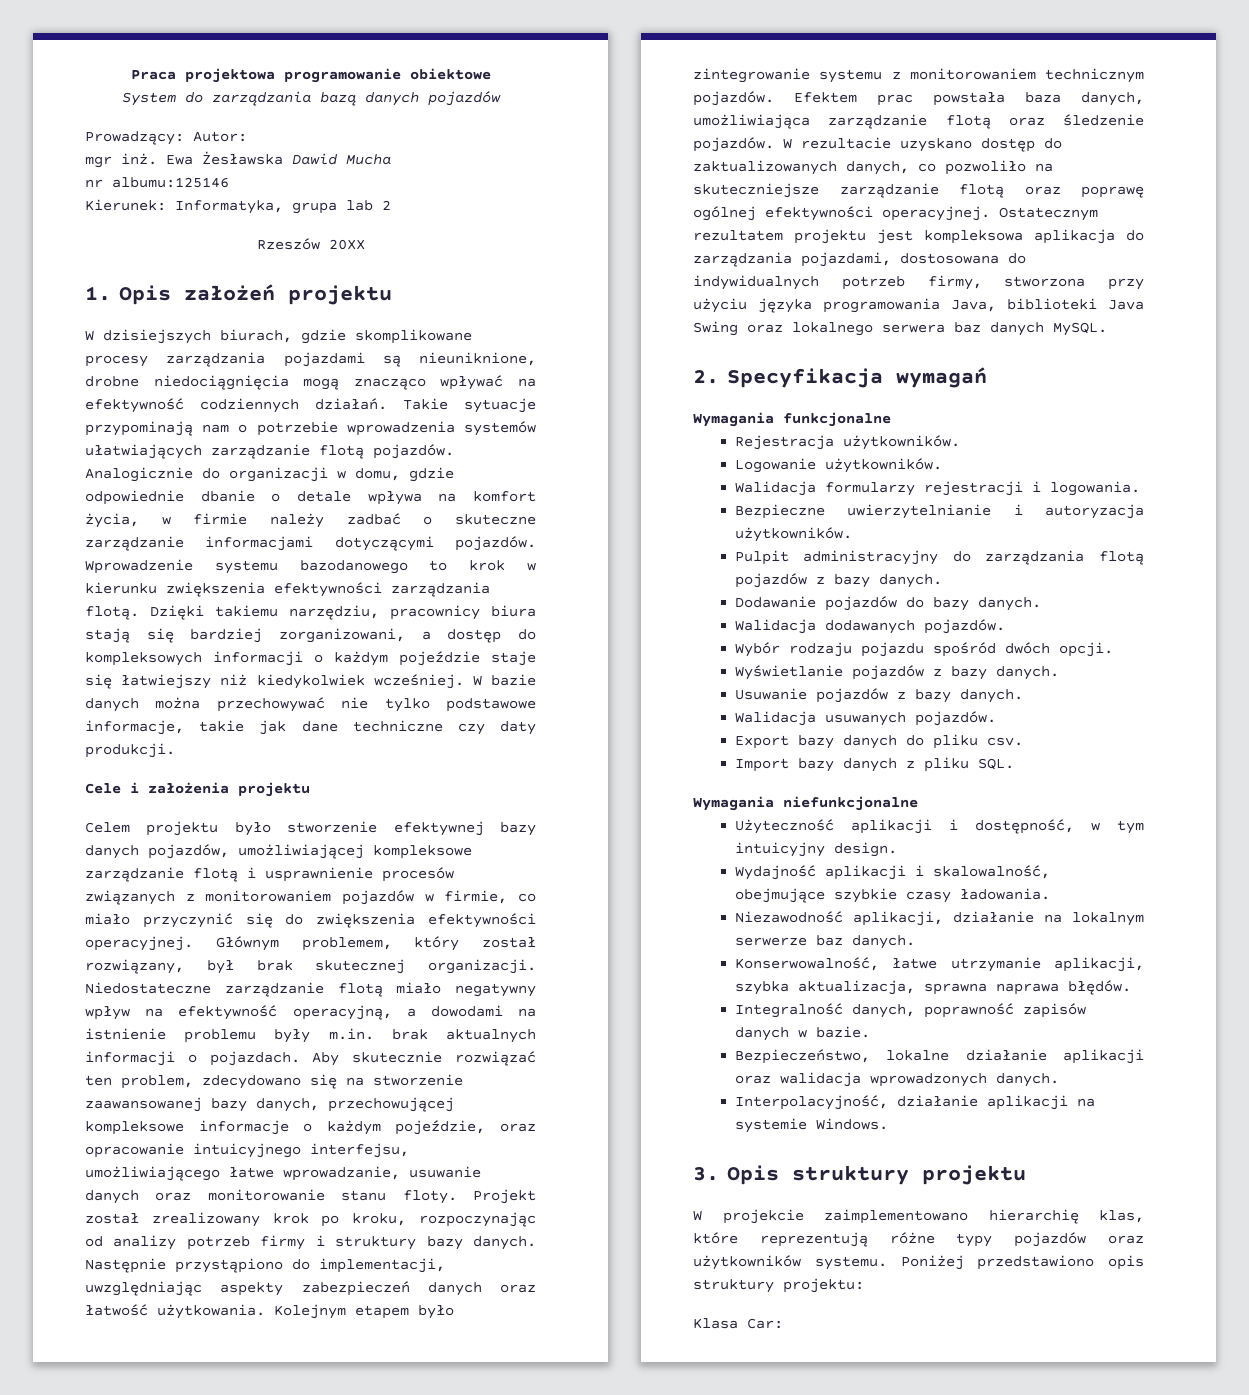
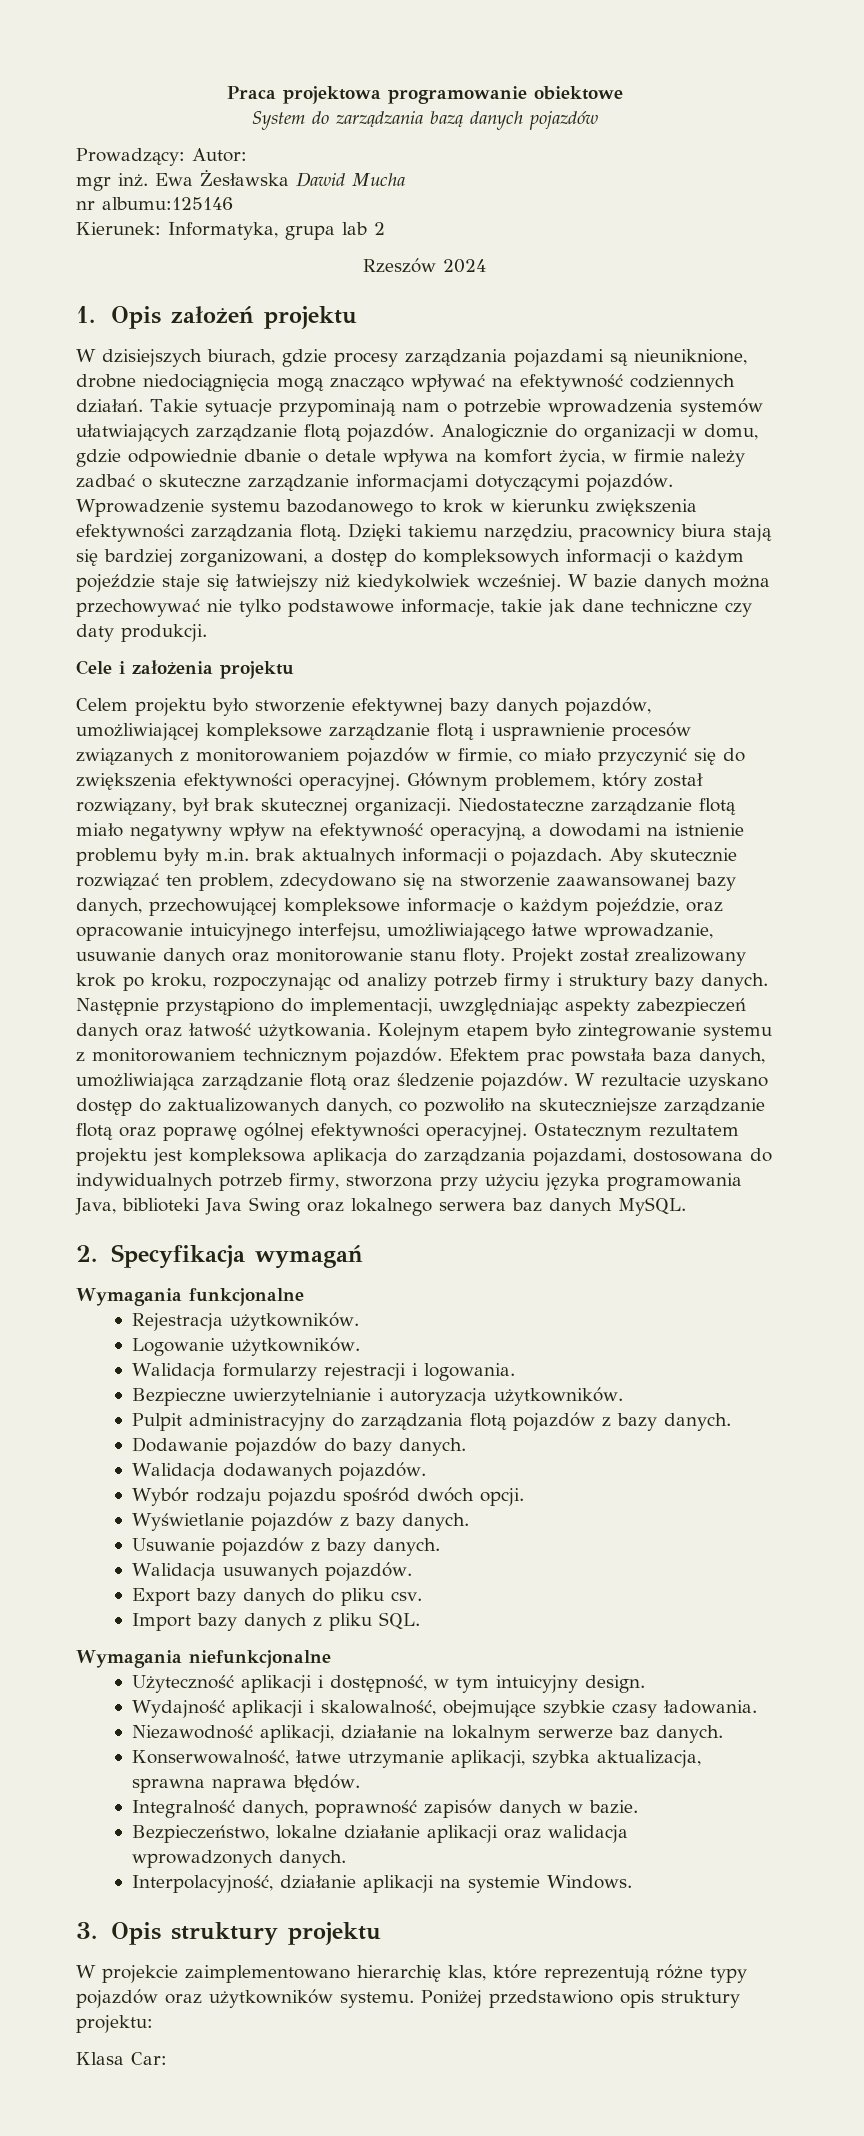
- Rzeszów 20XX
+ Rzeszów 2024
- W dzisiejszych biurach, gdzie skomplikowane procesy zarządzania pojazdami są nieuniknione, drobne niedociągnięcia mogą znacząco wpływać na efektywność codziennych działań.
+ W dzisiejszych biurach, gdzie procesy zarządzania pojazdami są nieuniknione, drobne niedociągnięcia mogą znacząco wpływać na efektywność codziennych działań.

